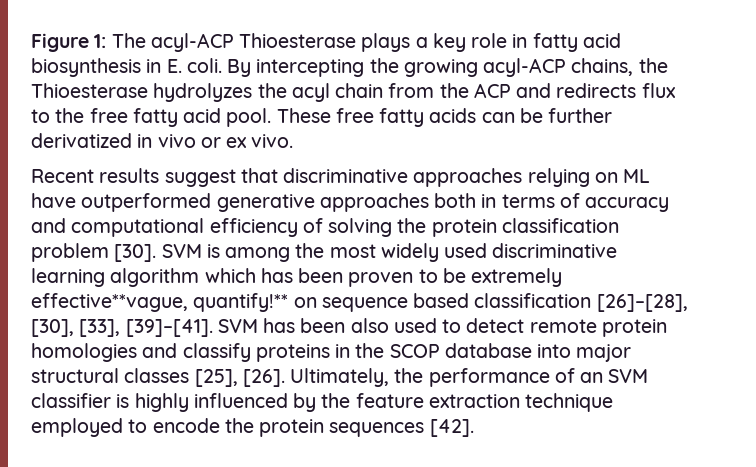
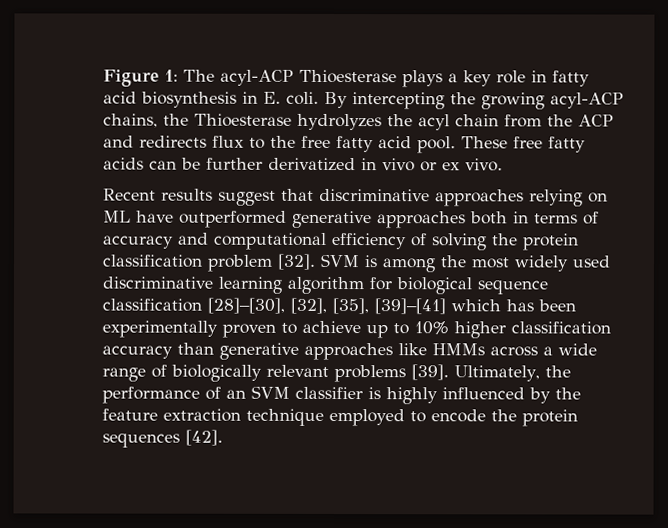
- Recent results suggest that discriminative approaches relying on ML have outperformed generative approaches both in terms of accuracy and computational efficiency of solving the protein classification problem [30].
+ Recent results suggest that discriminative approaches relying on ML have outperformed generative approaches both in terms of accuracy and computational efficiency of solving the protein classification problem [32].
- SVM is among the most widely used discriminative learning algorithm which has been proven to be extremely effective**vague, quantify!** on sequence based classification [26]–[28], [30], [33], [39]–[41]. SVM has been also used to detect remote protein homologies and classify proteins in the SCOP database into major structural classes [25], [26].
+ SVM is among the most widely used discriminative learning algorithm for biological sequence classification [28]–[30], [32], [35], [39]–[41] which has been experimentally proven to achieve up to 10% higher classification accuracy than generative approaches like HMMs across a wide range of biologically relevant problems [39].

